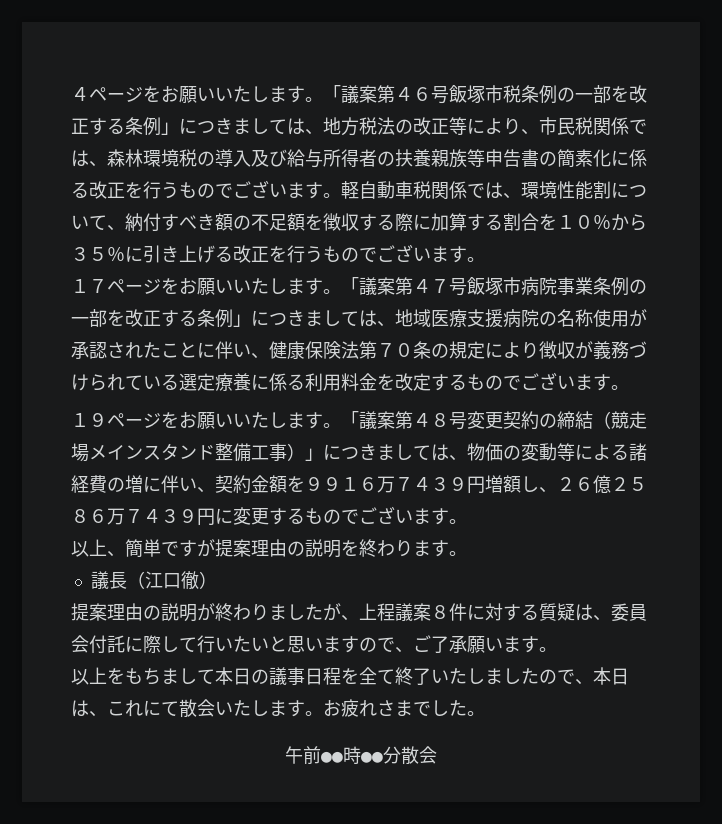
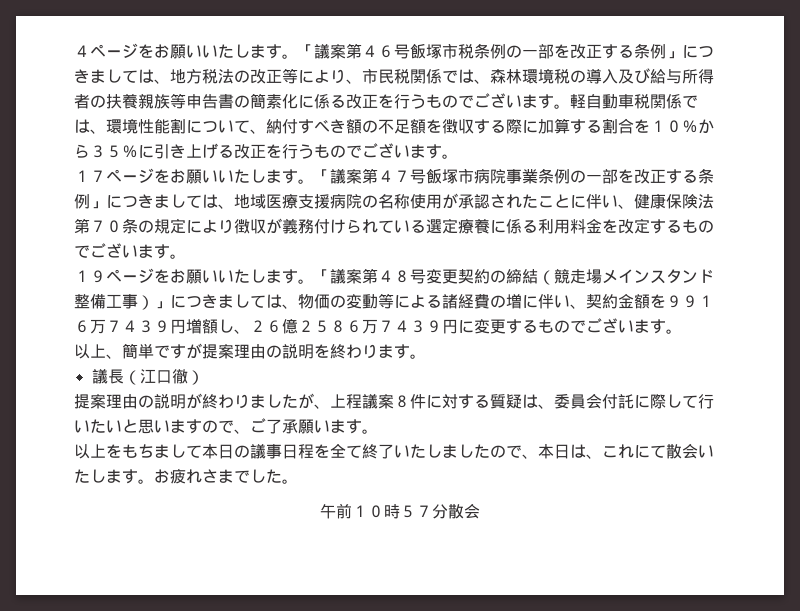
- 「議案第４７号飯塚市病院事業条例の一部を改正する条例」につきましては、地域医療支援病院の名称使用が承認されたことに伴い、健康保険法第７０条の規定により徴収が義務づけられている選定療養に係る利用料金を改定するものでございます。
+ 「議案第４７号飯塚市病院事業条例の一部を改正する条例」につきましては、地域医療支援病院の名称使用が承認されたことに伴い、健康保険法第７０条の規定により徴収が義務付けられている選定療養に係る利用料金を改定するものでございます。
- 午前●●時●●分散会
+ 午前１０時５７分散会

